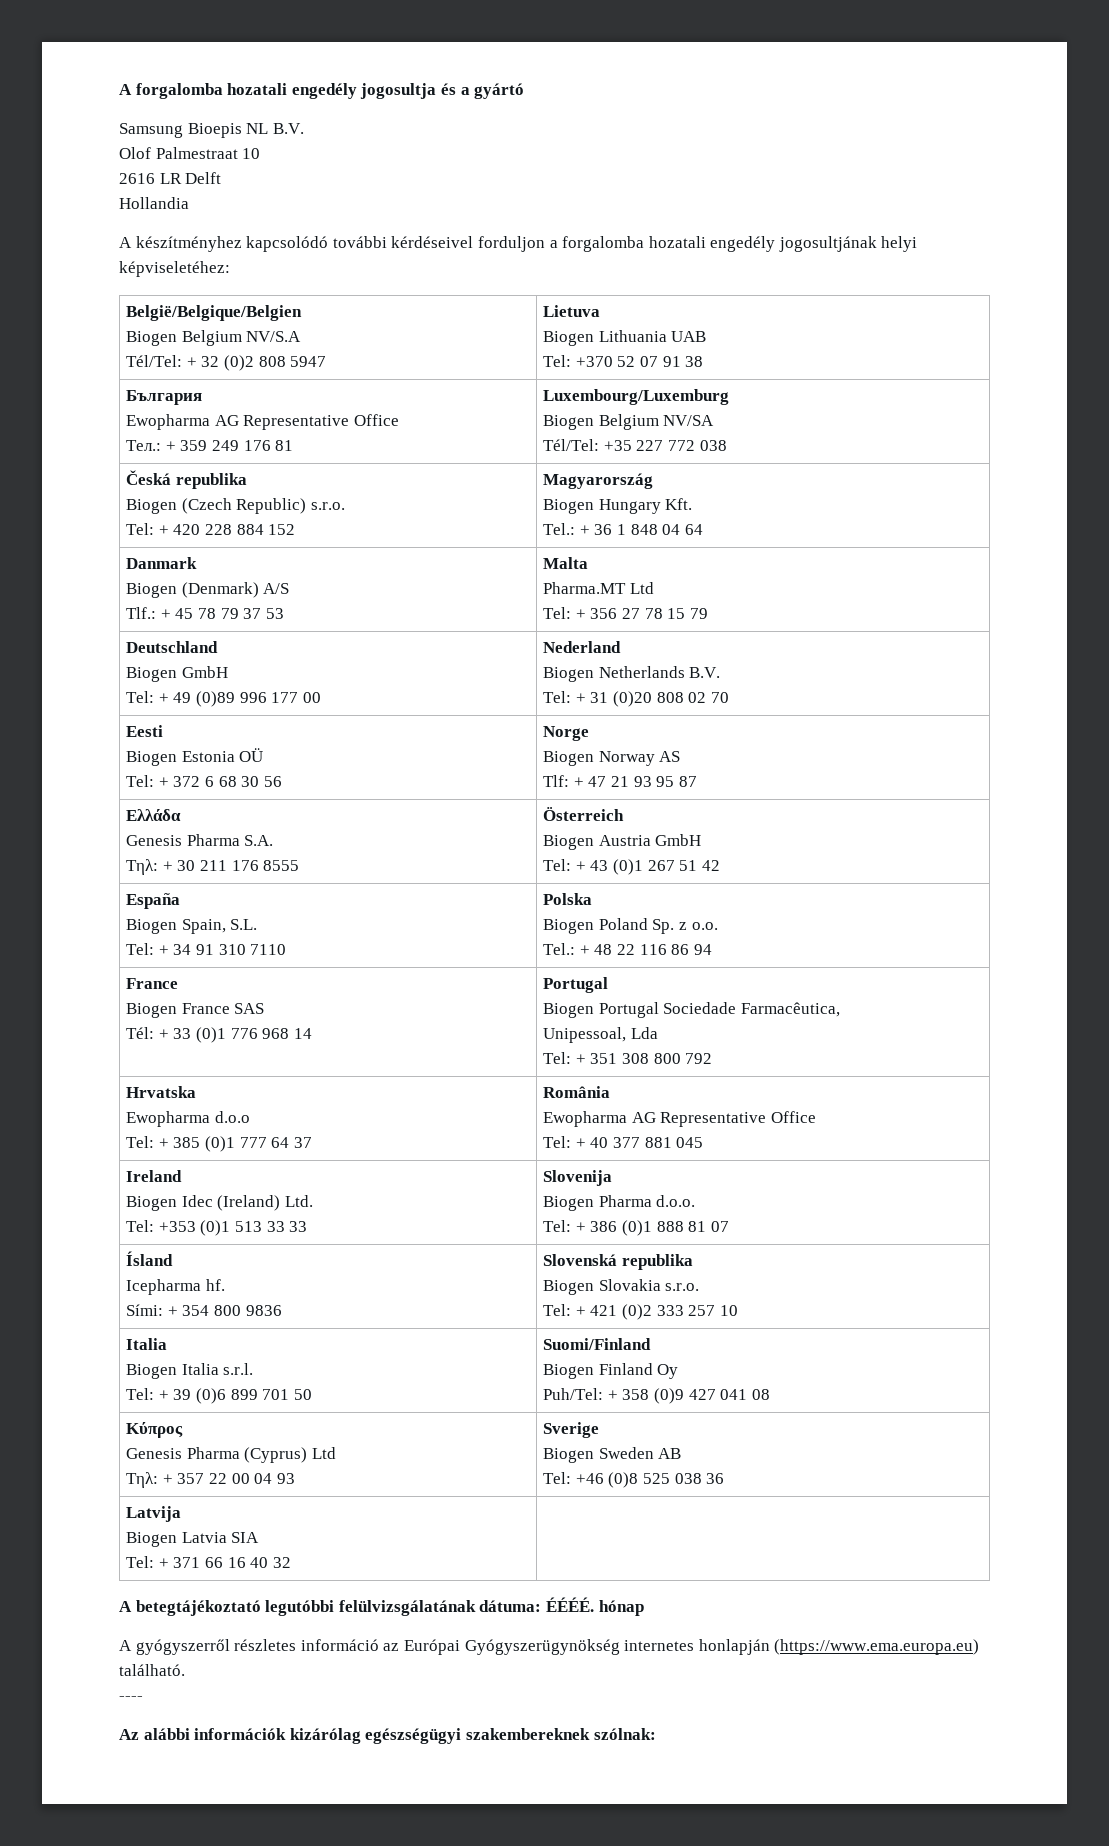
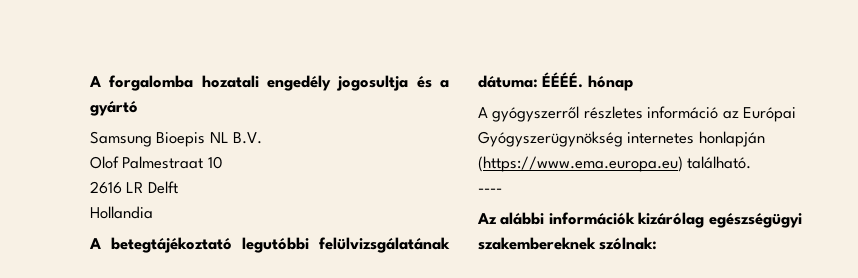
- A készítményhez kapcsolódó további kérdéseivel forduljon a forgalomba hozatali engedély jogosultjának helyi képviseletéhez:
- België/Belgique/Belgien
- Biogen Belgium NV/S.A
- Tél/Tel: + 32 (0)2 808 5947 | Lietuva
- Biogen Lithuania UAB
- Tel: +370 52 07 91 38
- България
- Ewopharma AG Representative Office
- Teл.: + 359 249 176 81 | Luxembourg/Luxemburg
- Biogen Belgium NV/SA
- Tél/Tel: +35 227 772 038
- Česká republika
- Biogen (Czech Republic) s.r.o.
- Tel: + 420 228 884 152 | Magyarország
- Biogen Hungary Kft.
- Tel.: + 36 1 848 04 64
- Danmark
- Biogen (Denmark) A/S
- Tlf.: + 45 78 79 37 53 | Malta
- Pharma.MT Ltd
- Tel: + 356 27 78 15 79
- Deutschland
- Biogen GmbH
- Tel: + 49 (0)89 996 177 00 | Nederland
- Biogen Netherlands B.V.
- Tel: + 31 (0)20 808 02 70
- Eesti
- Biogen Estonia OÜ
- Tel: + 372 6 68 30 56 | Norge
- Biogen Norway AS
- Tlf: + 47 21 93 95 87
- Ελλάδα
- Genesis Pharma S.A.
- Τηλ: + 30 211 176 8555 | Österreich
- Biogen Austria GmbH
- Tel: + 43 (0)1 267 51 42
- España
- Biogen Spain, S.L.
- Tel: + 34 91 310 7110 | Polska
- Biogen Poland Sp. z o.o.
- Tel.: + 48 22 116 86 94
- France
- Biogen France SAS
- Tél: + 33 (0)1 776 968 14 | Portugal
- Biogen Portugal Sociedade Farmacêutica,
- Unipessoal, Lda
- Tel: + 351 308 800 792
- Hrvatska
- Ewopharma d.o.o
- Tel: + 385 (0)1 777 64 37 | România
- Ewopharma AG Representative Office
- Tel: + 40 377 881 045
- Ireland
- Biogen Idec (Ireland) Ltd.
- Tel: +353 (0)1 513 33 33 | Slovenija
- Biogen Pharma d.o.o.
- Tel: + 386 (0)1 888 81 07
- Ísland
- Icepharma hf.
- Sími: + 354 800 9836 | Slovenská republika
- Biogen Slovakia s.r.o.
- Tel: + 421 (0)2 333 257 10
- Italia
- Biogen Italia s.r.l.
- Tel: + 39 (0)6 899 701 50 | Suomi/Finland
- Biogen Finland Oy
- Puh/Tel: + 358 (0)9 427 041 08
- Κύπρος
- Genesis Pharma (Cyprus) Ltd
- Τηλ: + 357 22 00 04 93 | Sverige
- Biogen Sweden AB
- Tel: +46 (0)8 525 038 36
- Latvija
- Biogen Latvia SIA
- Tel: + 371 66 16 40 32 |

